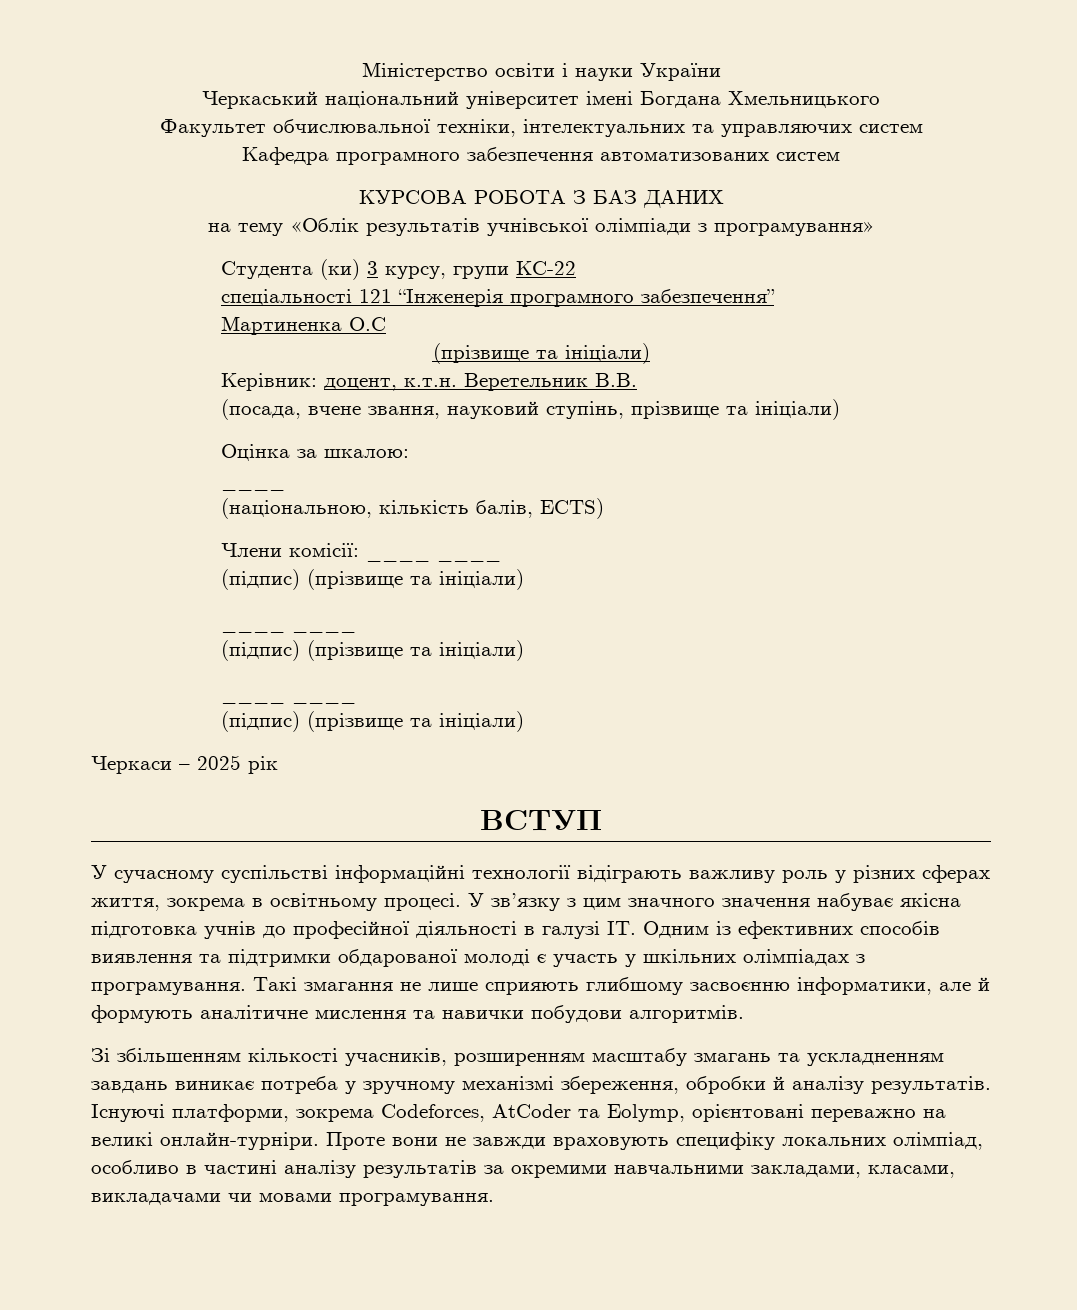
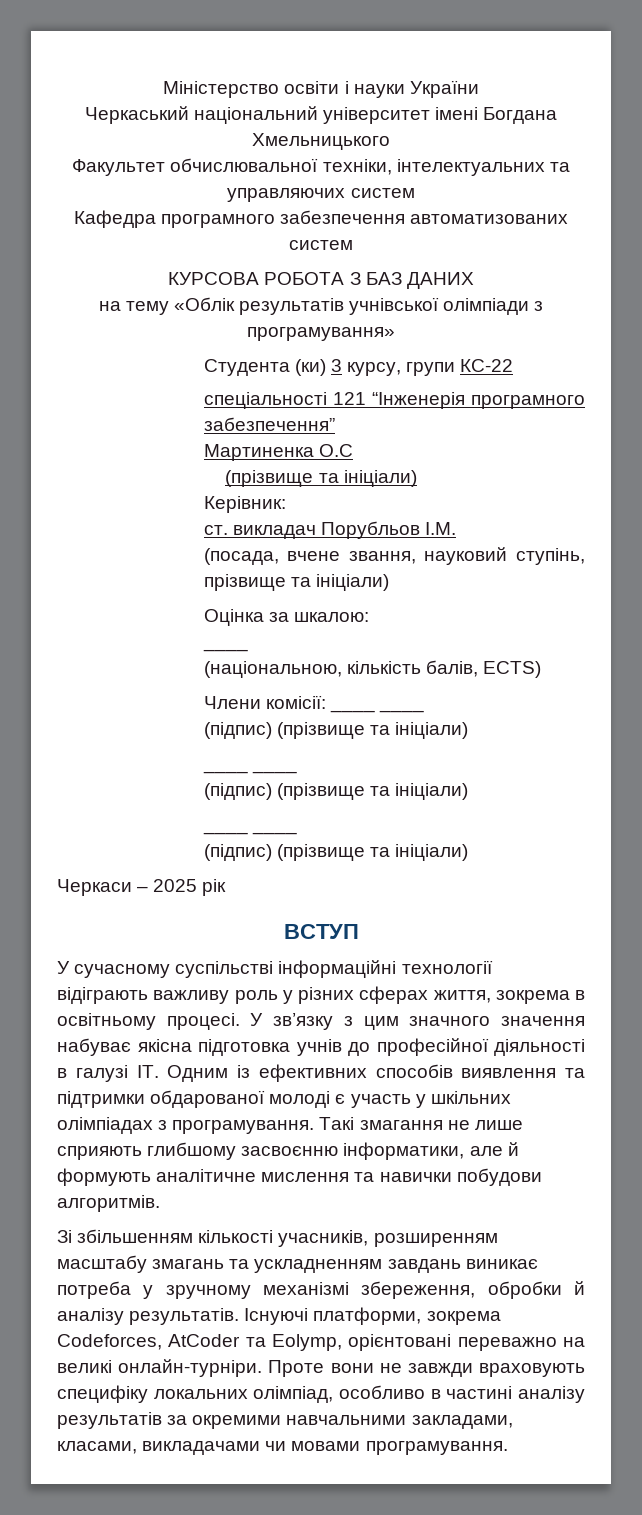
- Керівник: доцент, к.т.н. Веретельник В.В.
+ Керівник:
+ ст. викладач Порубльов І.М.

